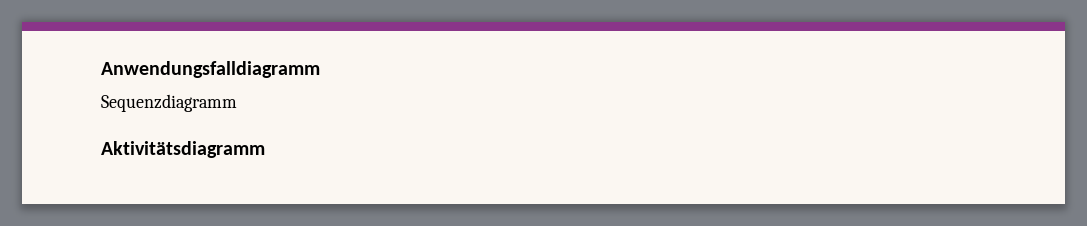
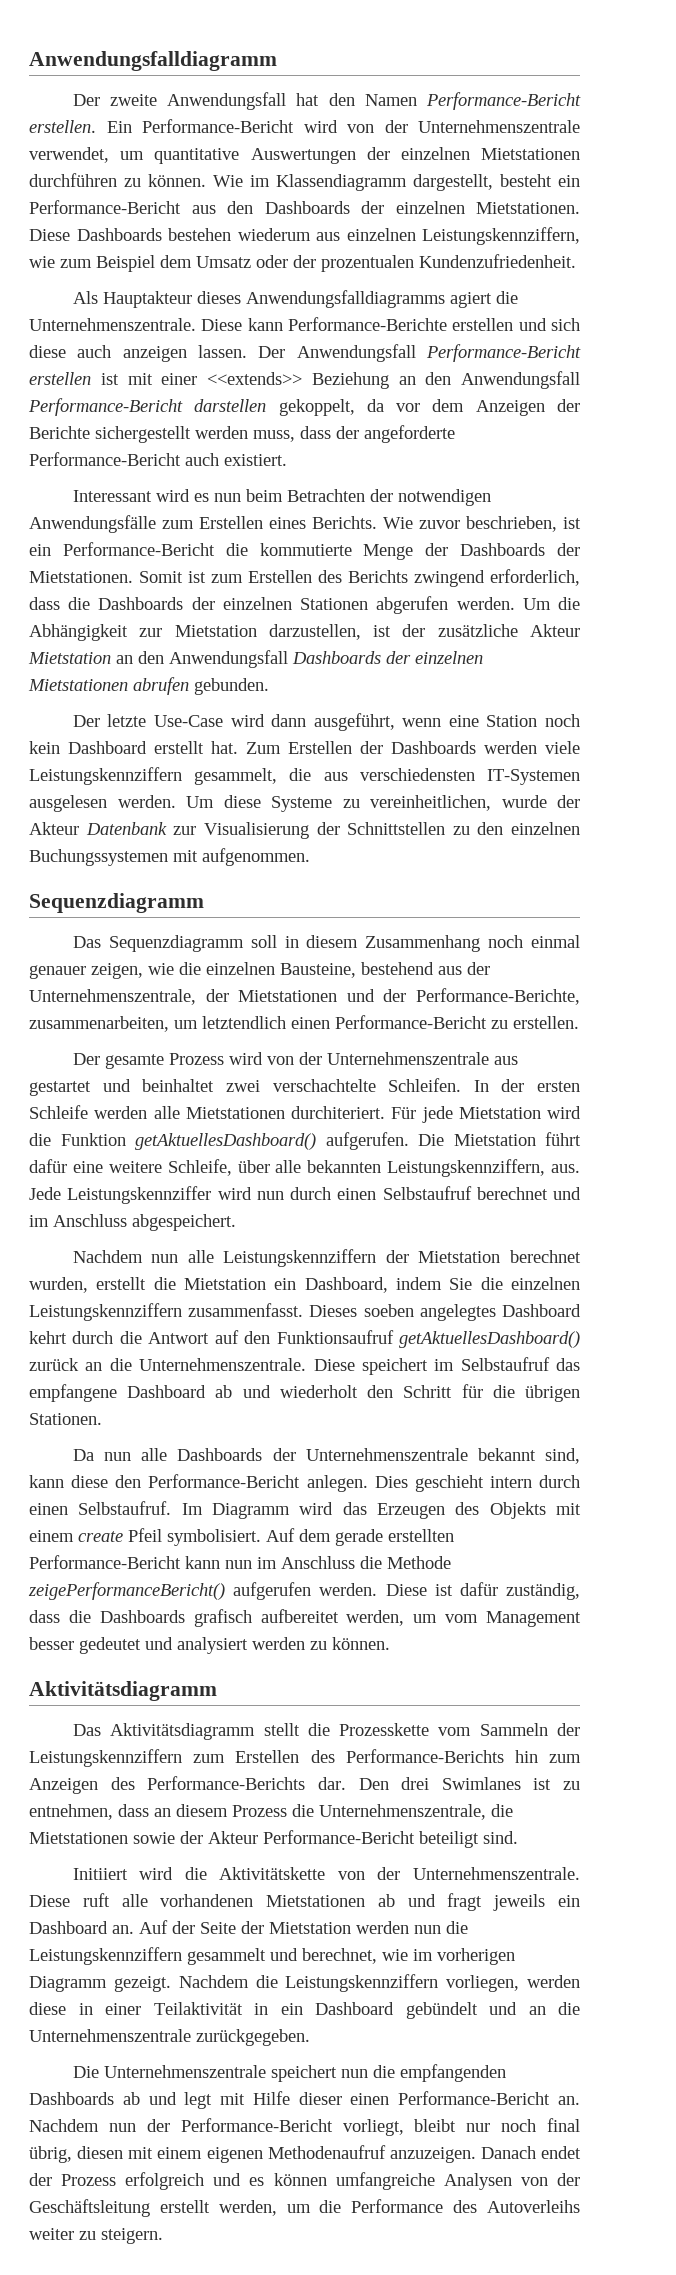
+ Der zweite Anwendungsfall hat den Namen Performance-Bericht erstellen. Ein Performance-Bericht wird von der Unternehmenszentrale verwendet, um quantitative Auswertungen der einzelnen Mietstationen durchführen zu können. Wie im Klassendiagramm dargestellt, besteht ein Performance-Bericht aus den Dashboards der einzelnen Mietstationen. Diese Dashboards bestehen wiederum aus einzelnen Leistungskennziffern, wie zum Beispiel dem Umsatz oder der prozentualen Kundenzufriedenheit.
+ Als Hauptakteur dieses Anwendungsfalldiagramms agiert die Unternehmenszentrale. Diese kann Performance-Berichte erstellen und sich diese auch anzeigen lassen. Der Anwendungsfall Performance-Bericht erstellen ist mit einer <<extends>> Beziehung an den Anwendungsfall Performance-Bericht darstellen gekoppelt, da vor dem Anzeigen der Berichte sichergestellt werden muss, dass der angeforderte Performance-Bericht auch existiert.
+ Interessant wird es nun beim Betrachten der notwendigen Anwendungsfälle zum Erstellen eines Berichts. Wie zuvor beschrieben, ist ein Performance-Bericht die kommutierte Menge der Dashboards der Mietstationen. Somit ist zum Erstellen des Berichts zwingend erforderlich, dass die Dashboards der einzelnen Stationen abgerufen werden. Um die Abhängigkeit zur Mietstation darzustellen, ist der zusätzliche Akteur Mietstation an den Anwendungsfall Dashboards der einzelnen Mietstationen abrufen gebunden.
+ Der letzte Use-Case wird dann ausgeführt, wenn eine Station noch kein Dashboard erstellt hat. Zum Erstellen der Dashboards werden viele Leistungskennziffern gesammelt, die aus verschiedensten IT-Systemen ausgelesen werden. Um diese Systeme zu vereinheitlichen, wurde der Akteur Datenbank zur Visualisierung der Schnittstellen zu den einzelnen Buchungssystemen mit aufgenommen.
  Sequenzdiagramm
+ Das Sequenzdiagramm soll in diesem Zusammenhang noch einmal genauer zeigen, wie die einzelnen Bausteine, bestehend aus der Unternehmenszentrale, der Mietstationen und der Performance-Berichte, zusammenarbeiten, um letztendlich einen Performance-Bericht zu erstellen.
+ Der gesamte Prozess wird von der Unternehmenszentrale aus gestartet und beinhaltet zwei verschachtelte Schleifen. In der ersten Schleife werden alle Mietstationen durchiteriert. Für jede Mietstation wird die Funktion getAktuellesDashboard() aufgerufen. Die Mietstation führt dafür eine weitere Schleife, über alle bekannten Leistungskennziffern, aus. Jede Leistungskennziffer wird nun durch einen Selbstaufruf berechnet und im Anschluss abgespeichert.
+ Nachdem nun alle Leistungskennziffern der Mietstation berechnet wurden, erstellt die Mietstation ein Dashboard, indem Sie die einzelnen Leistungskennziffern zusammenfasst. Dieses soeben angelegtes Dashboard kehrt durch die Antwort auf den Funktionsaufruf getAktuellesDashboard() zurück an die Unternehmenszentrale. Diese speichert im Selbstaufruf das empfangene Dashboard ab und wiederholt den Schritt für die übrigen Stationen.
+ Da nun alle Dashboards der Unternehmenszentrale bekannt sind, kann diese den Performance-Bericht anlegen. Dies geschieht intern durch einen Selbstaufruf. Im Diagramm wird das Erzeugen des Objekts mit einem create Pfeil symbolisiert. Auf dem gerade erstellten Performance-Bericht kann nun im Anschluss die Methode zeigePerformanceBericht() aufgerufen werden. Diese ist dafür zuständig, dass die Dashboards grafisch aufbereitet werden, um vom Management besser gedeutet und analysiert werden zu können.
  Aktivitätsdiagramm
+ Das Aktivitätsdiagramm stellt die Prozesskette vom Sammeln der Leistungskennziffern zum Erstellen des Performance-Berichts hin zum Anzeigen des Performance-Berichts dar. Den drei Swimlanes ist zu entnehmen, dass an diesem Prozess die Unternehmenszentrale, die Mietstationen sowie der Akteur Performance-Bericht beteiligt sind.
+ Initiiert wird die Aktivitätskette von der Unternehmenszentrale. Diese ruft alle vorhandenen Mietstationen ab und fragt jeweils ein Dashboard an. Auf der Seite der Mietstation werden nun die Leistungskennziffern gesammelt und berechnet, wie im vorherigen Diagramm gezeigt. Nachdem die Leistungskennziffern vorliegen, werden diese in einer Teilaktivität in ein Dashboard gebündelt und an die Unternehmenszentrale zurückgegeben.
+ Die Unternehmenszentrale speichert nun die empfangenden Dashboards ab und legt mit Hilfe dieser einen Performance-Bericht an. Nachdem nun der Performance-Bericht vorliegt, bleibt nur noch final übrig, diesen mit einem eigenen Methodenaufruf anzuzeigen. Danach endet der Prozess erfolgreich und es können umfangreiche Analysen von der Geschäftsleitung erstellt werden, um die Performance des Autoverleihs weiter zu steigern.

